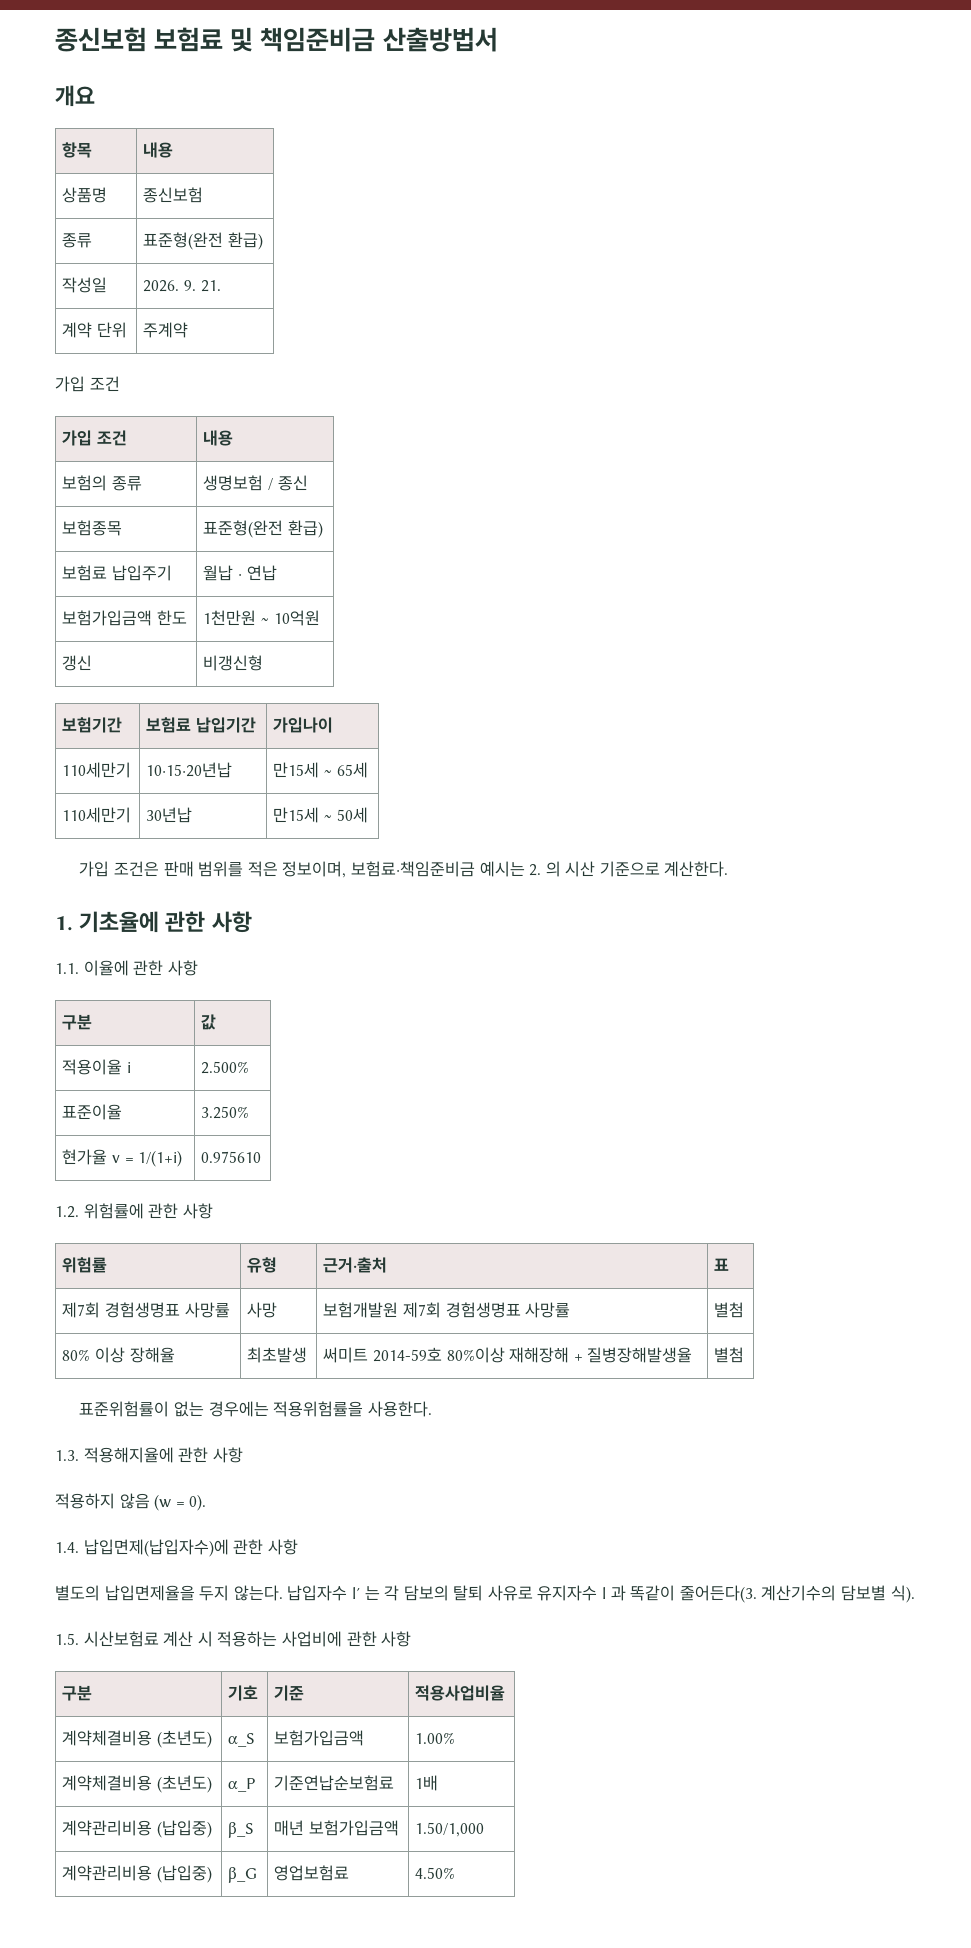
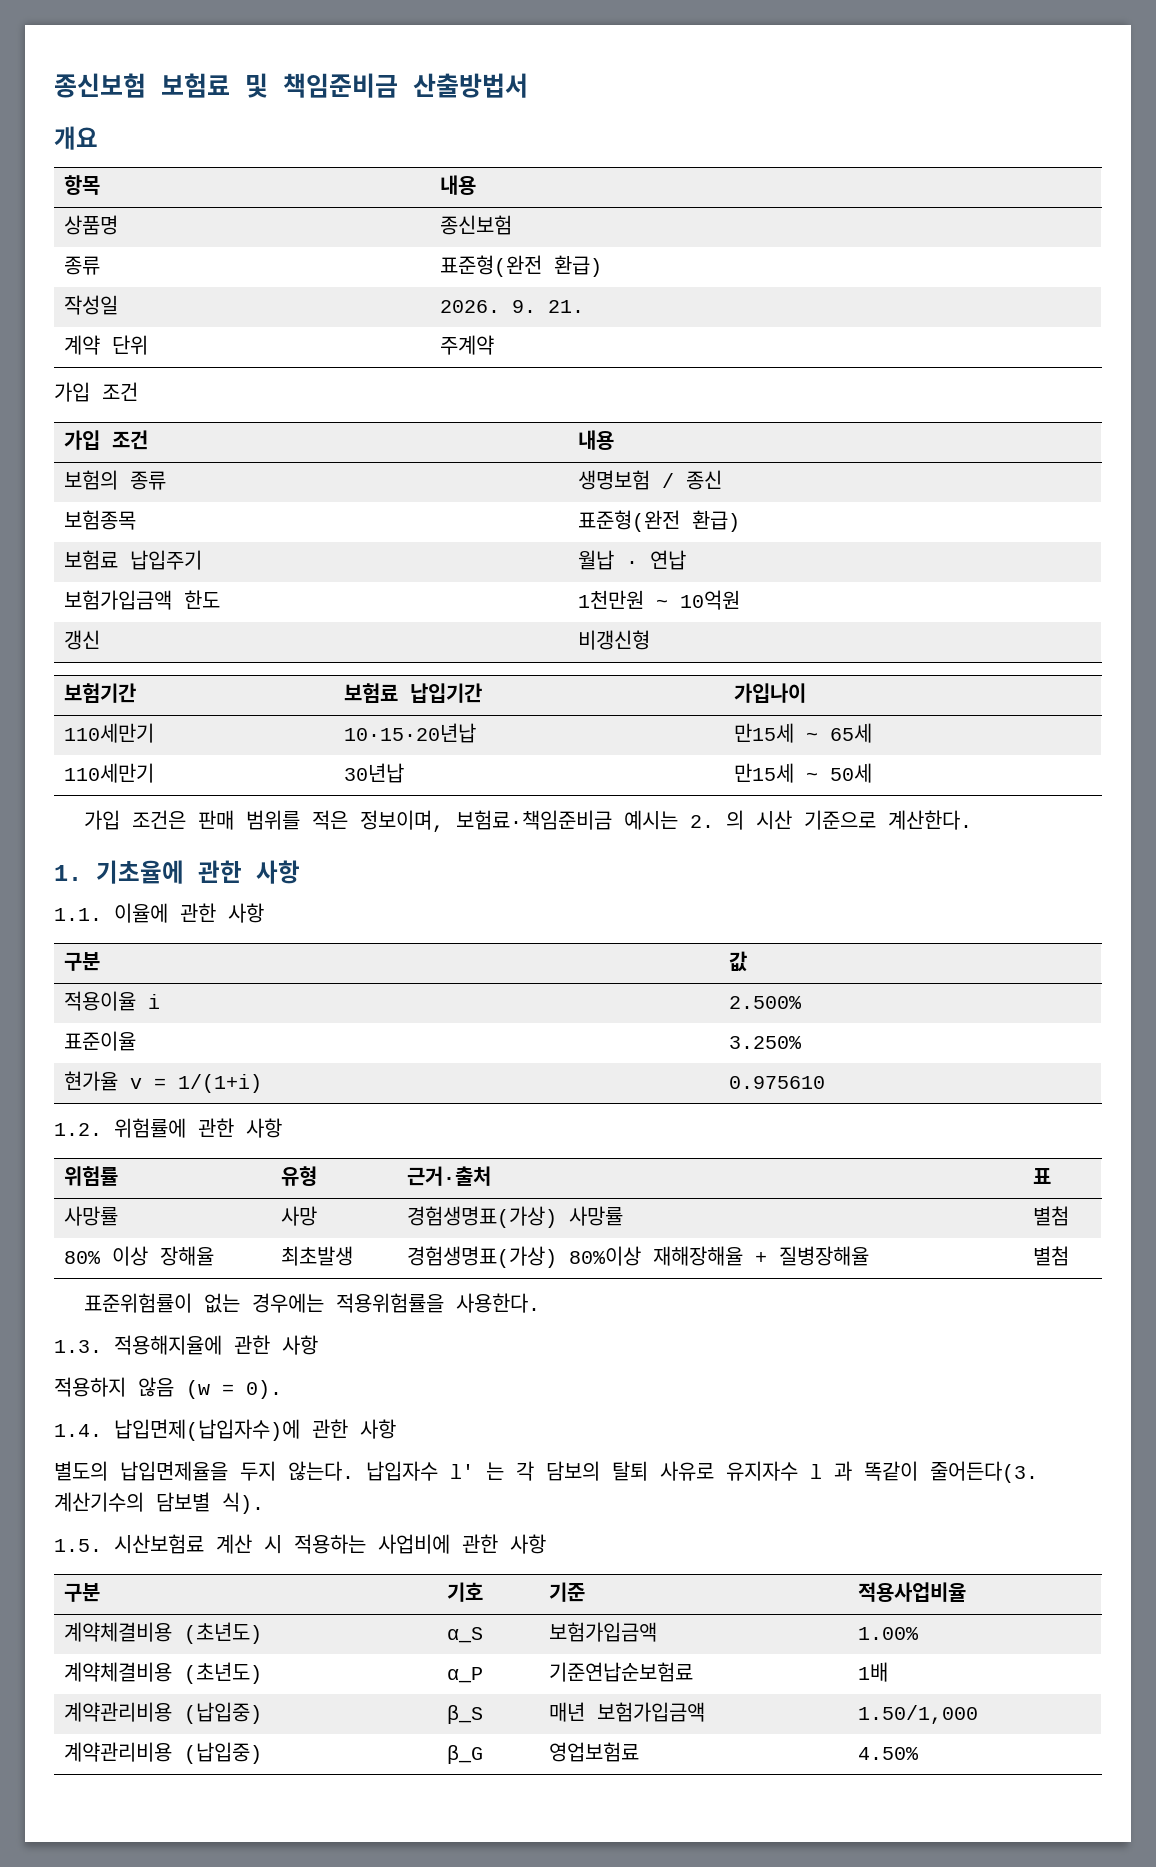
- 제7회 경험생명표 사망률 | 사망 | 보험개발원 제7회 경험생명표 사망률 | 별첨
+ 사망률 | 사망 | 경험생명표(가상) 사망률 | 별첨
- 80% 이상 장해율 | 최초발생 | 써미트 2014-59호 80%이상 재해장해 + 질병장해발생율 | 별첨
+ 80% 이상 장해율 | 최초발생 | 경험생명표(가상) 80%이상 재해장해율 + 질병장해율 | 별첨

